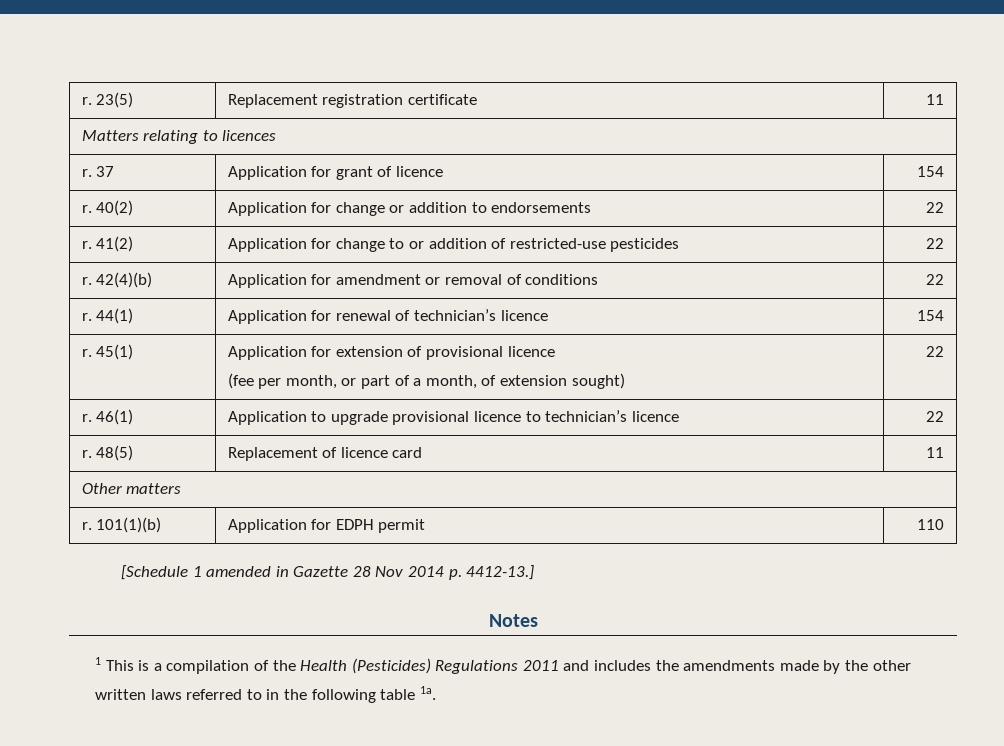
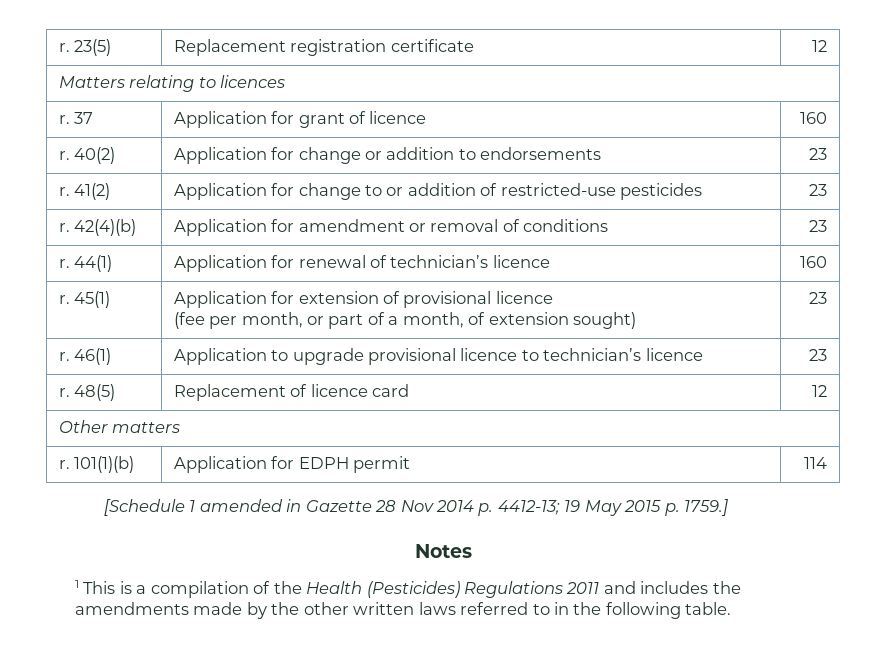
- r. 23(5) | Replacement registration certificate | 11
+ r. 23(5) | Replacement registration certificate | 12
- r. 37 | Application for grant of licence | 154
+ r. 37 | Application for grant of licence | 160
- r. 40(2) | Application for change or addition to endorsements | 22
+ r. 40(2) | Application for change or addition to endorsements | 23
- r. 41(2) | Application for change to or addition of restricted-use pesticides | 22
+ r. 41(2) | Application for change to or addition of restricted-use pesticides | 23
- r. 42(4)(b) | Application for amendment or removal of conditions | 22
+ r. 42(4)(b) | Application for amendment or removal of conditions | 23
- r. 44(1) | Application for renewal of technician’s licence | 154
+ r. 44(1) | Application for renewal of technician’s licence | 160
  r. 45(1) | Application for extension of provisional licence
- (fee per month, or part of a month, of extension sought) | 22
+ (fee per month, or part of a month, of extension sought) | 23
- r. 46(1) | Application to upgrade provisional licence to technician’s licence | 22
+ r. 46(1) | Application to upgrade provisional licence to technician’s licence | 23
- r. 48(5) | Replacement of licence card | 11
+ r. 48(5) | Replacement of licence card | 12
- r. 101(1)(b) | Application for EDPH permit | 110
+ r. 101(1)(b) | Application for EDPH permit | 114
- [Schedule 1 amended in Gazette 28 Nov 2014 p. 4412-13.]
+ [Schedule 1 amended in Gazette 28 Nov 2014 p. 4412-13; 19 May 2015 p. 1759.]
- 1 This is a compilation of the Health (Pesticides) Regulations 2011 and includes the amendments made by the other written laws referred to in the following table 1a.
+ 1 This is a compilation of the Health (Pesticides) Regulations 2011 and includes the amendments made by the other written laws referred to in the following table.

